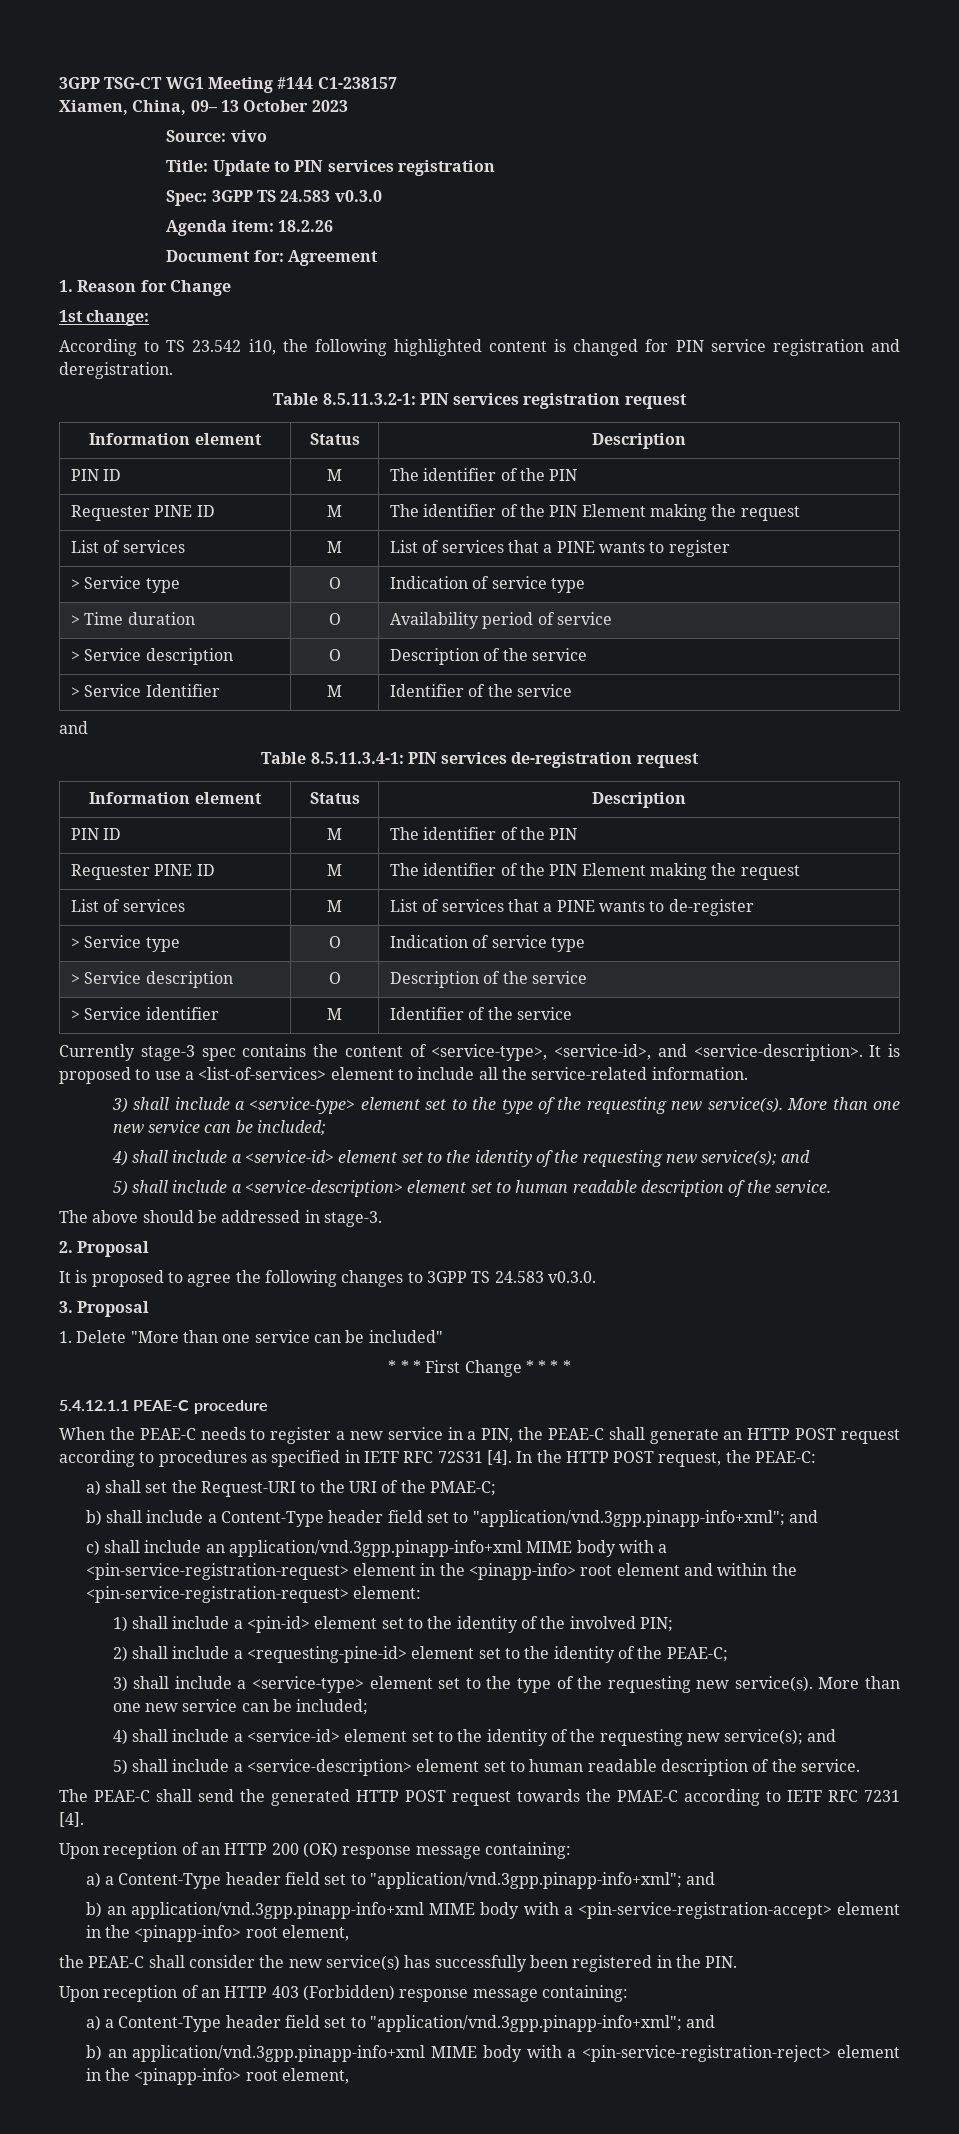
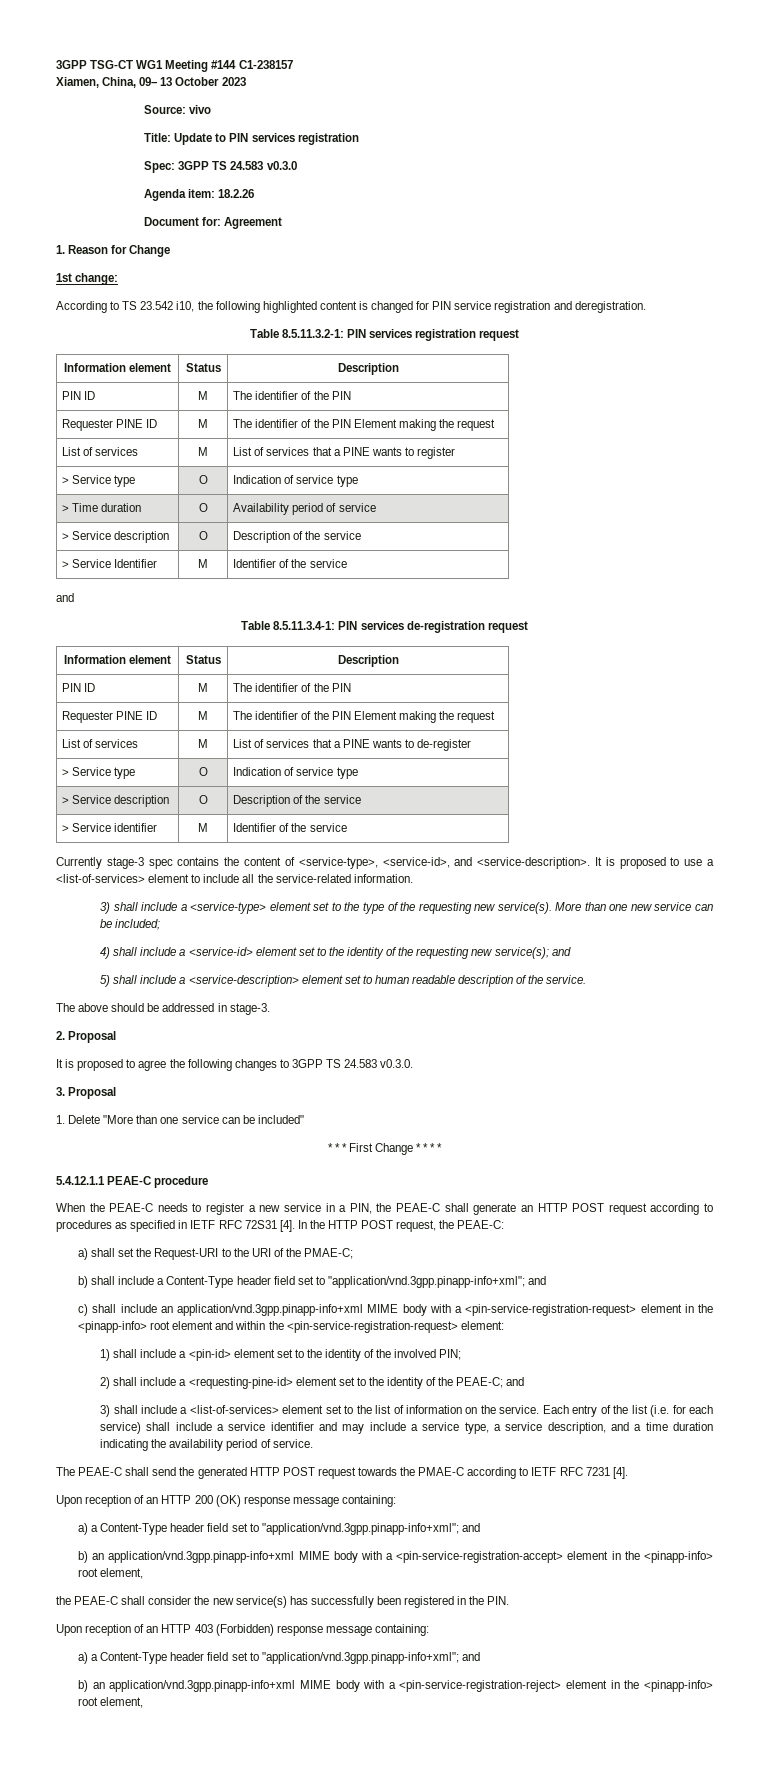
- 2) shall include a <requesting-pine-id> element set to the identity of the PEAE-C;
- 3) shall include a <service-type> element set to the type of the requesting new service(s). More than one new service can be included;
- 4) shall include a <service-id> element set to the identity of the requesting new service(s); and
- 5) shall include a <service-description> element set to human readable description of the service.
+ 2) shall include a <requesting-pine-id> element set to the identity of the PEAE-C; and
+ 3) shall include a <list-of-services> element set to the list of information on the service. Each entry of the list (i.e. for each service) shall include a service identifier and may include a service type, a service description, and a time duration indicating the availability period of service.

